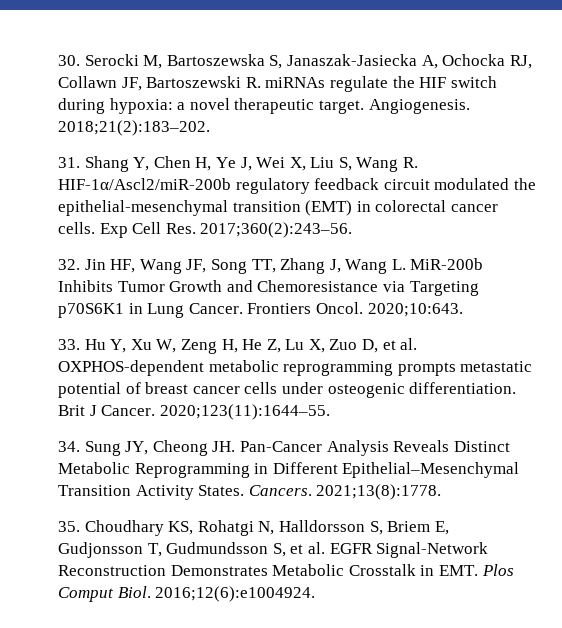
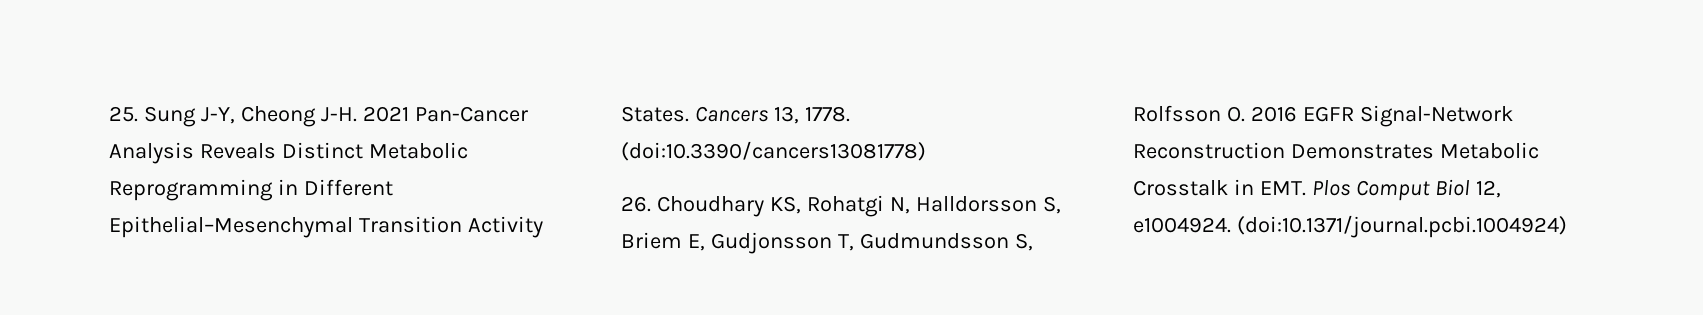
- 30. Serocki M, Bartoszewska S, Janaszak-Jasiecka A, Ochocka RJ, Collawn JF, Bartoszewski R. miRNAs regulate the HIF switch during hypoxia: a novel therapeutic target. Angiogenesis. 2018;21(2):183–202.
- 31. Shang Y, Chen H, Ye J, Wei X, Liu S, Wang R. HIF-1α/Ascl2/miR-200b regulatory feedback circuit modulated the epithelial-mesenchymal transition (EMT) in colorectal cancer cells. Exp Cell Res. 2017;360(2):243–56.
- 32. Jin HF, Wang JF, Song TT, Zhang J, Wang L. MiR-200b Inhibits Tumor Growth and Chemoresistance via Targeting p70S6K1 in Lung Cancer. Frontiers Oncol. 2020;10:643.
- 33. Hu Y, Xu W, Zeng H, He Z, Lu X, Zuo D, et al. OXPHOS-dependent metabolic reprogramming prompts metastatic potential of breast cancer cells under osteogenic differentiation. Brit J Cancer. 2020;123(11):1644–55.
- 34. Sung JY, Cheong JH. Pan-Cancer Analysis Reveals Distinct Metabolic Reprogramming in Different Epithelial–Mesenchymal Transition Activity States.
+ 25. Sung J-Y, Cheong J-H. 2021 Pan-Cancer Analysis Reveals Distinct Metabolic Reprogramming in Different Epithelial–Mesenchymal Transition Activity States.
- Cancers. 2021;13(8):1778.
- 35. Choudhary KS, Rohatgi N, Halldorsson S, Briem E, Gudjonsson T, Gudmundsson S, et al. EGFR Signal-Network Reconstruction Demonstrates Metabolic Crosstalk in EMT. Plos Comput Biol. 2016;12(6):e1004924.
+ Cancers 13, 1778. (doi:10.3390/cancers13081778)
+ 26. Choudhary KS, Rohatgi N, Halldorsson S, Briem E, Gudjonsson T, Gudmundsson S, Rolfsson O. 2016 EGFR Signal-Network Reconstruction Demonstrates Metabolic Crosstalk in EMT. Plos Comput Biol 12, e1004924. (doi:10.1371/journal.pcbi.1004924)

